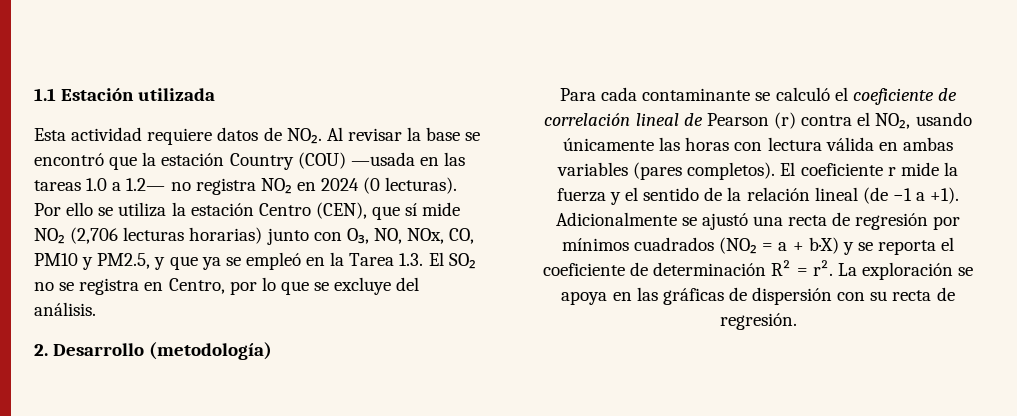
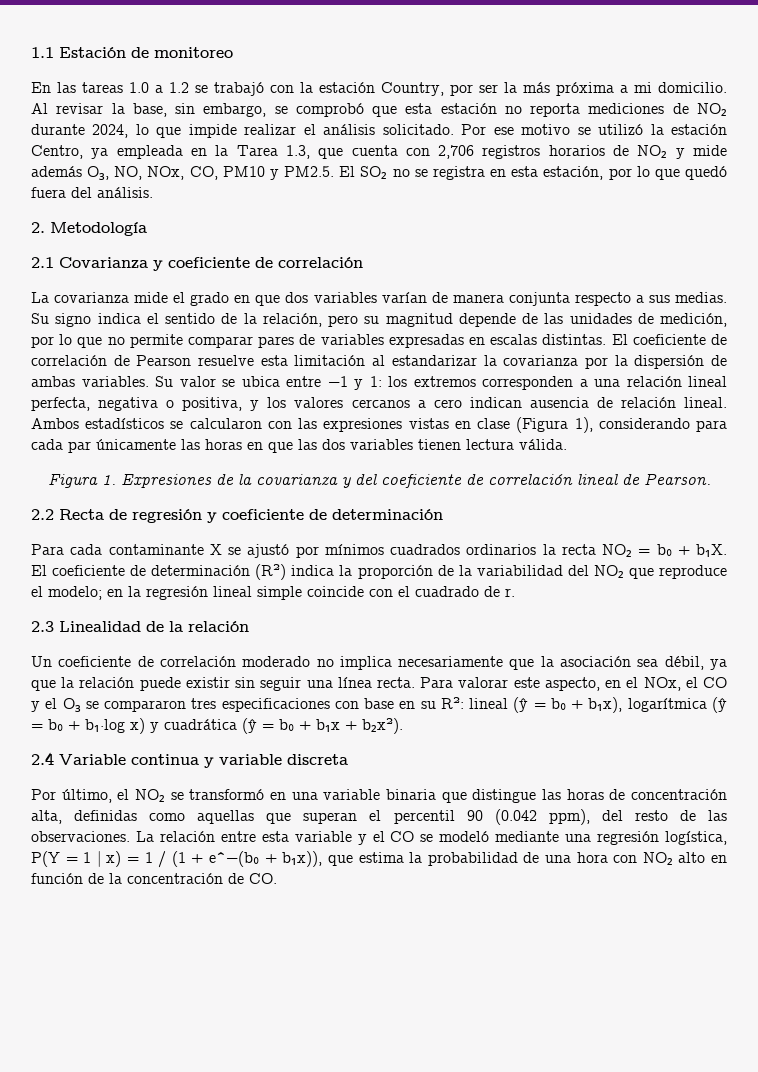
- 1.1 Estación utilizada
- Esta actividad requiere datos de NO₂. Al revisar la base se encontró que la estación Country (COU) —usada en las tareas 1.0 a 1.2— no registra NO₂ en 2024 (0 lecturas). Por ello se utiliza la estación Centro (CEN), que sí mide NO₂ (2,706 lecturas horarias) junto con O₃, NO, NOx, CO, PM10 y PM2.5, y que ya se empleó en la Tarea 1.3. El SO₂ no se registra en Centro, por lo que se excluye del análisis.
+ 1.1 Estación de monitoreo
+ En las tareas 1.0 a 1.2 se trabajó con la estación Country, por ser la más próxima a mi domicilio. Al revisar la base, sin embargo, se comprobó que esta estación no reporta mediciones de NO₂ durante 2024, lo que impide realizar el análisis solicitado. Por ese motivo se utilizó la estación Centro, ya empleada en la Tarea 1.3, que cuenta con 2,706 registros horarios de NO₂ y mide además O₃, NO, NOx, CO, PM10 y PM2.5. El SO₂ no se registra en esta estación, por lo que quedó fuera del análisis.
- 2. Desarrollo (metodología)
- Para cada contaminante se calculó el coeficiente de correlación lineal de Pearson (r) contra el NO₂, usando únicamente las horas con lectura válida en ambas variables (pares completos). El coeficiente r mide la fuerza y el sentido de la relación lineal (de −1 a +1). Adicionalmente se ajustó una recta de regresión por mínimos cuadrados (NO₂ = a + b·X) y se reporta el coeficiente de determinación R² = r². La exploración se apoya en las gráficas de dispersión con su recta de regresión.
+ 2. Metodología
+ 2.1 Covarianza y coeficiente de correlación
+ La covarianza mide el grado en que dos variables varían de manera conjunta respecto a sus medias. Su signo indica el sentido de la relación, pero su magnitud depende de las unidades de medición, por lo que no permite comparar pares de variables expresadas en escalas distintas. El coeficiente de correlación de Pearson resuelve esta limitación al estandarizar la covarianza por la dispersión de ambas variables. Su valor se ubica entre −1 y 1: los extremos corresponden a una relación lineal perfecta, negativa o positiva, y los valores cercanos a cero indican ausencia de relación lineal. Ambos estadísticos se calcularon con las expresiones vistas en clase (Figura 1), considerando para cada par únicamente las horas en que las dos variables tienen lectura válida.
+ Figura 1. Expresiones de la covarianza y del coeficiente de correlación lineal de Pearson.
+ 2.2 Recta de regresión y coeficiente de determinación
+ Para cada contaminante X se ajustó por mínimos cuadrados ordinarios la recta NO₂ = b₀ + b₁X. El coeficiente de determinación (R²) indica la proporción de la variabilidad del NO₂ que reproduce el modelo; en la regresión lineal simple coincide con el cuadrado de r.
+ 2.3 Linealidad de la relación
+ Un coeficiente de correlación moderado no implica necesariamente que la asociación sea débil, ya que la relación puede existir sin seguir una línea recta. Para valorar este aspecto, en el NOx, el CO y el O₃ se compararon tres especificaciones con base en su R²: lineal (ŷ = b₀ + b₁x), logarítmica (ŷ = b₀ + b₁·log x) y cuadrática (ŷ = b₀ + b₁x + b₂x²).
+ 2.4 Variable continua y variable discreta
+ Por último, el NO₂ se transformó en una variable binaria que distingue las horas de concentración alta, definidas como aquellas que superan el percentil 90 (0.042 ppm), del resto de las observaciones. La relación entre esta variable y el CO se modeló mediante una regresión logística, P(Y = 1 | x) = 1 / (1 + e^−(b₀ + b₁x)), que estima la probabilidad de una hora con NO₂ alto en función de la concentración de CO.

